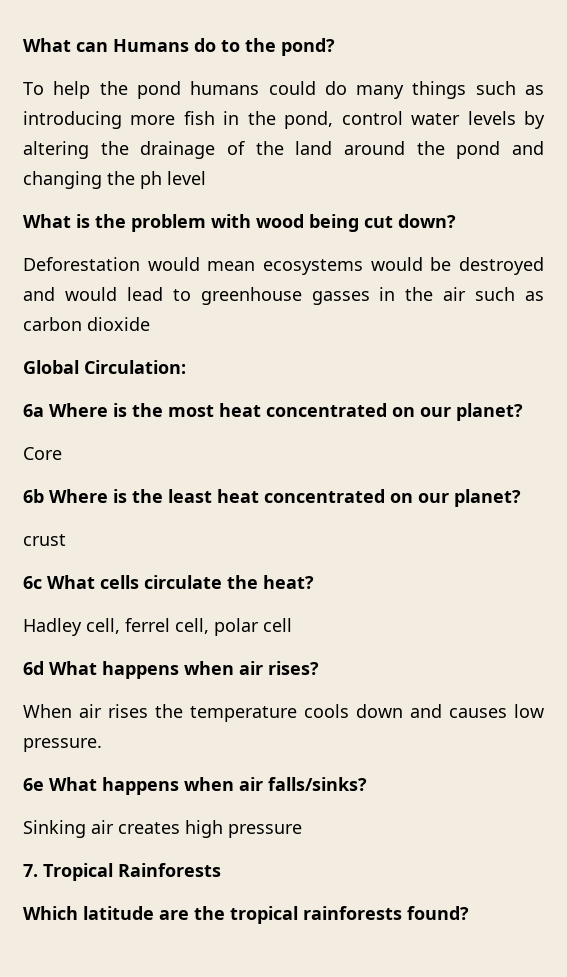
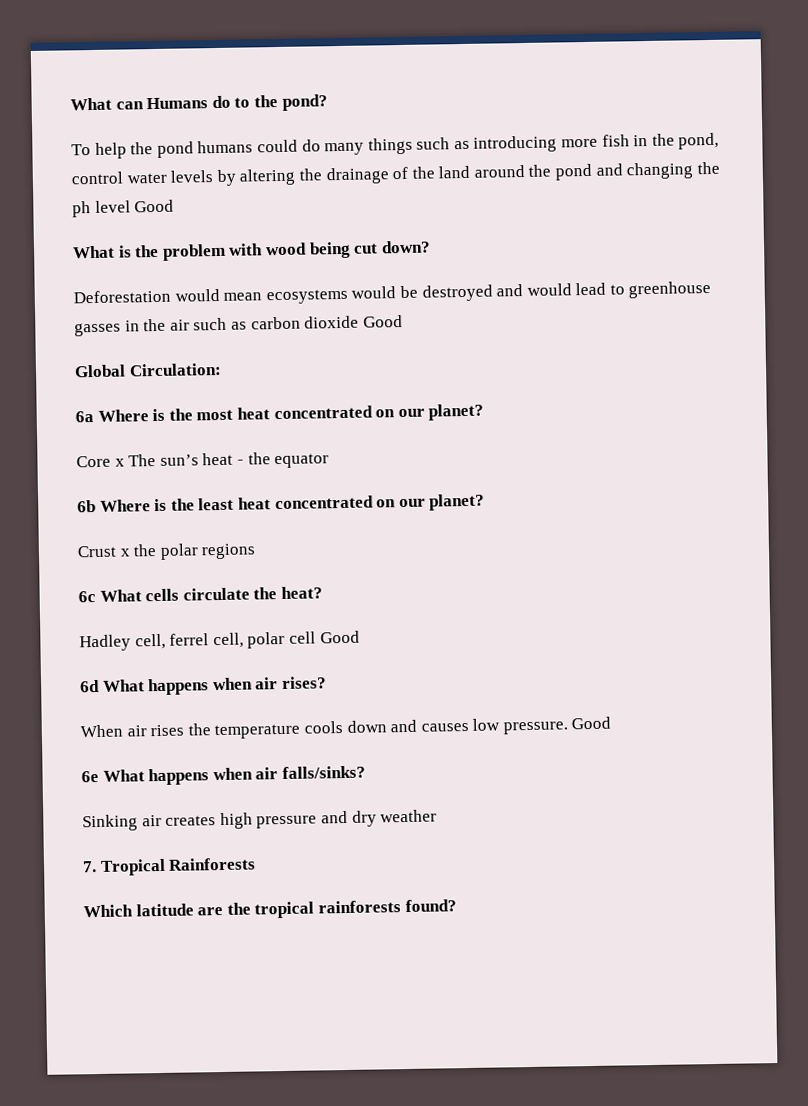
- To help the pond humans could do many things such as introducing more fish in the pond, control water levels by altering the drainage of the land around the pond and changing the ph level
+ To help the pond humans could do many things such as introducing more fish in the pond, control water levels by altering the drainage of the land around the pond and changing the ph level Good
- Deforestation would mean ecosystems would be destroyed and would lead to greenhouse gasses in the air such as carbon dioxide
+ Deforestation would mean ecosystems would be destroyed and would lead to greenhouse gasses in the air such as carbon dioxide Good
- Core
+ Core x The sun’s heat - the equator
- crust
+ Crust x the polar regions
- Hadley cell, ferrel cell, polar cell
+ Hadley cell, ferrel cell, polar cell Good
- When air rises the temperature cools down and causes low pressure.
+ When air rises the temperature cools down and causes low pressure. Good
- Sinking air creates high pressure
+ Sinking air creates high pressure and dry weather

